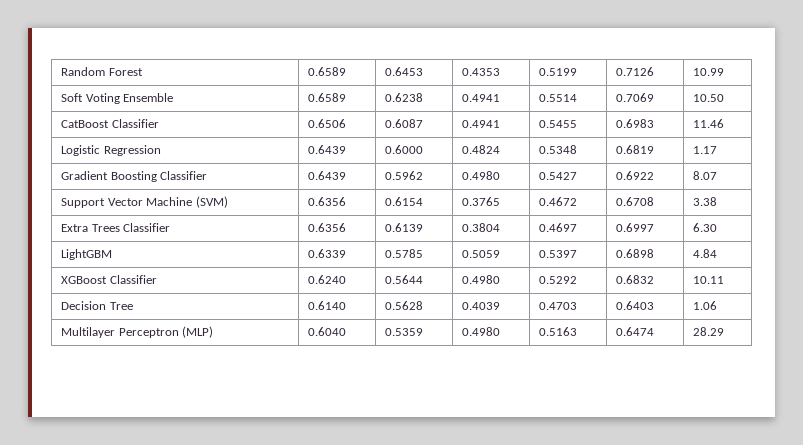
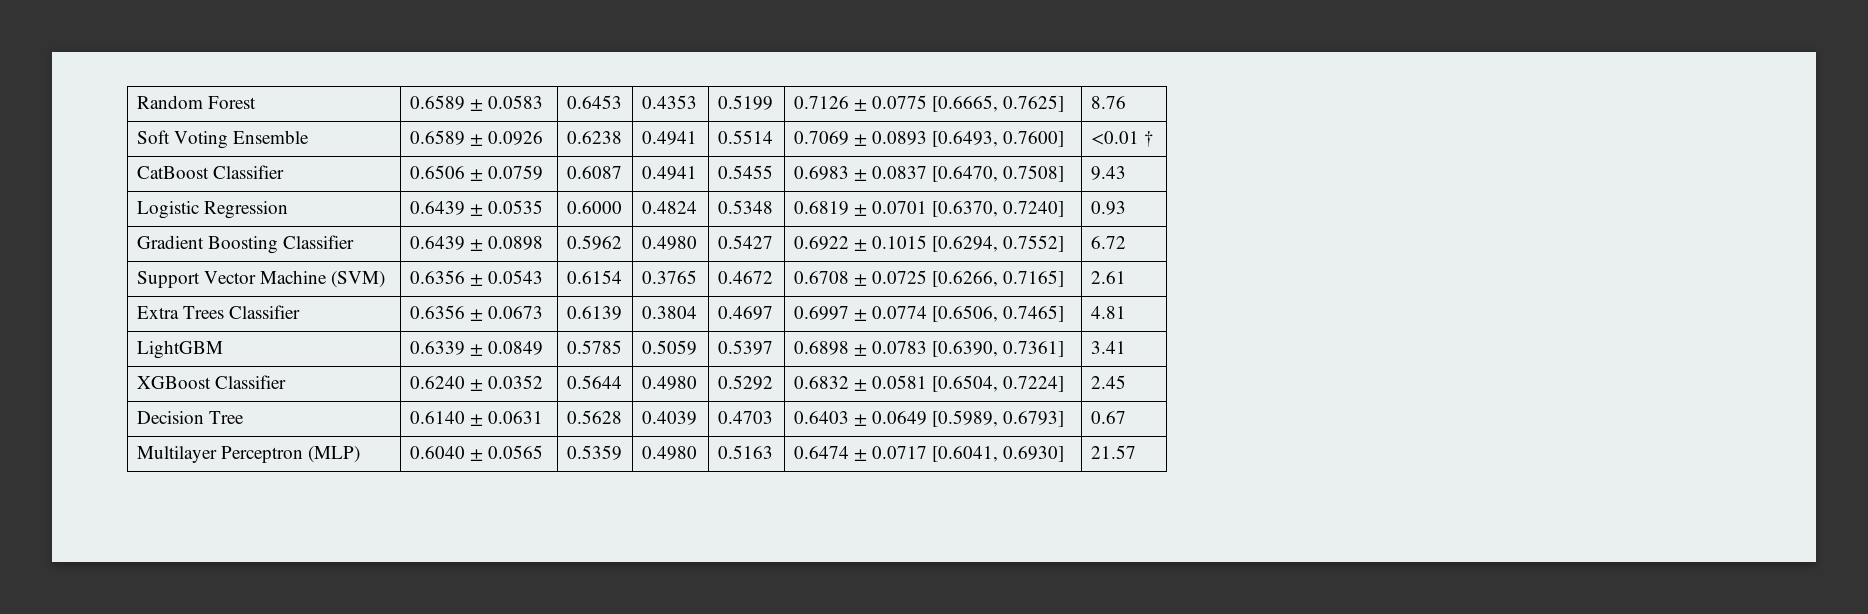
- Random Forest | 0.6589 | 0.6453 | 0.4353 | 0.5199 | 0.7126 | 10.99
+ Random Forest | 0.6589 ± 0.0583 | 0.6453 | 0.4353 | 0.5199 | 0.7126 ± 0.0775 [0.6665, 0.7625] | 8.76
- Soft Voting Ensemble | 0.6589 | 0.6238 | 0.4941 | 0.5514 | 0.7069 | 10.50
+ Soft Voting Ensemble | 0.6589 ± 0.0926 | 0.6238 | 0.4941 | 0.5514 | 0.7069 ± 0.0893 [0.6493, 0.7600] | <0.01 †
- CatBoost Classifier | 0.6506 | 0.6087 | 0.4941 | 0.5455 | 0.6983 | 11.46
+ CatBoost Classifier | 0.6506 ± 0.0759 | 0.6087 | 0.4941 | 0.5455 | 0.6983 ± 0.0837 [0.6470, 0.7508] | 9.43
- Logistic Regression | 0.6439 | 0.6000 | 0.4824 | 0.5348 | 0.6819 | 1.17
+ Logistic Regression | 0.6439 ± 0.0535 | 0.6000 | 0.4824 | 0.5348 | 0.6819 ± 0.0701 [0.6370, 0.7240] | 0.93
- Gradient Boosting Classifier | 0.6439 | 0.5962 | 0.4980 | 0.5427 | 0.6922 | 8.07
+ Gradient Boosting Classifier | 0.6439 ± 0.0898 | 0.5962 | 0.4980 | 0.5427 | 0.6922 ± 0.1015 [0.6294, 0.7552] | 6.72
- Support Vector Machine (SVM) | 0.6356 | 0.6154 | 0.3765 | 0.4672 | 0.6708 | 3.38
+ Support Vector Machine (SVM) | 0.6356 ± 0.0543 | 0.6154 | 0.3765 | 0.4672 | 0.6708 ± 0.0725 [0.6266, 0.7165] | 2.61
- Extra Trees Classifier | 0.6356 | 0.6139 | 0.3804 | 0.4697 | 0.6997 | 6.30
+ Extra Trees Classifier | 0.6356 ± 0.0673 | 0.6139 | 0.3804 | 0.4697 | 0.6997 ± 0.0774 [0.6506, 0.7465] | 4.81
- LightGBM | 0.6339 | 0.5785 | 0.5059 | 0.5397 | 0.6898 | 4.84
+ LightGBM | 0.6339 ± 0.0849 | 0.5785 | 0.5059 | 0.5397 | 0.6898 ± 0.0783 [0.6390, 0.7361] | 3.41
- XGBoost Classifier | 0.6240 | 0.5644 | 0.4980 | 0.5292 | 0.6832 | 10.11
+ XGBoost Classifier | 0.6240 ± 0.0352 | 0.5644 | 0.4980 | 0.5292 | 0.6832 ± 0.0581 [0.6504, 0.7224] | 2.45
- Decision Tree | 0.6140 | 0.5628 | 0.4039 | 0.4703 | 0.6403 | 1.06
+ Decision Tree | 0.6140 ± 0.0631 | 0.5628 | 0.4039 | 0.4703 | 0.6403 ± 0.0649 [0.5989, 0.6793] | 0.67
- Multilayer Perceptron (MLP) | 0.6040 | 0.5359 | 0.4980 | 0.5163 | 0.6474 | 28.29
+ Multilayer Perceptron (MLP) | 0.6040 ± 0.0565 | 0.5359 | 0.4980 | 0.5163 | 0.6474 ± 0.0717 [0.6041, 0.6930] | 21.57

